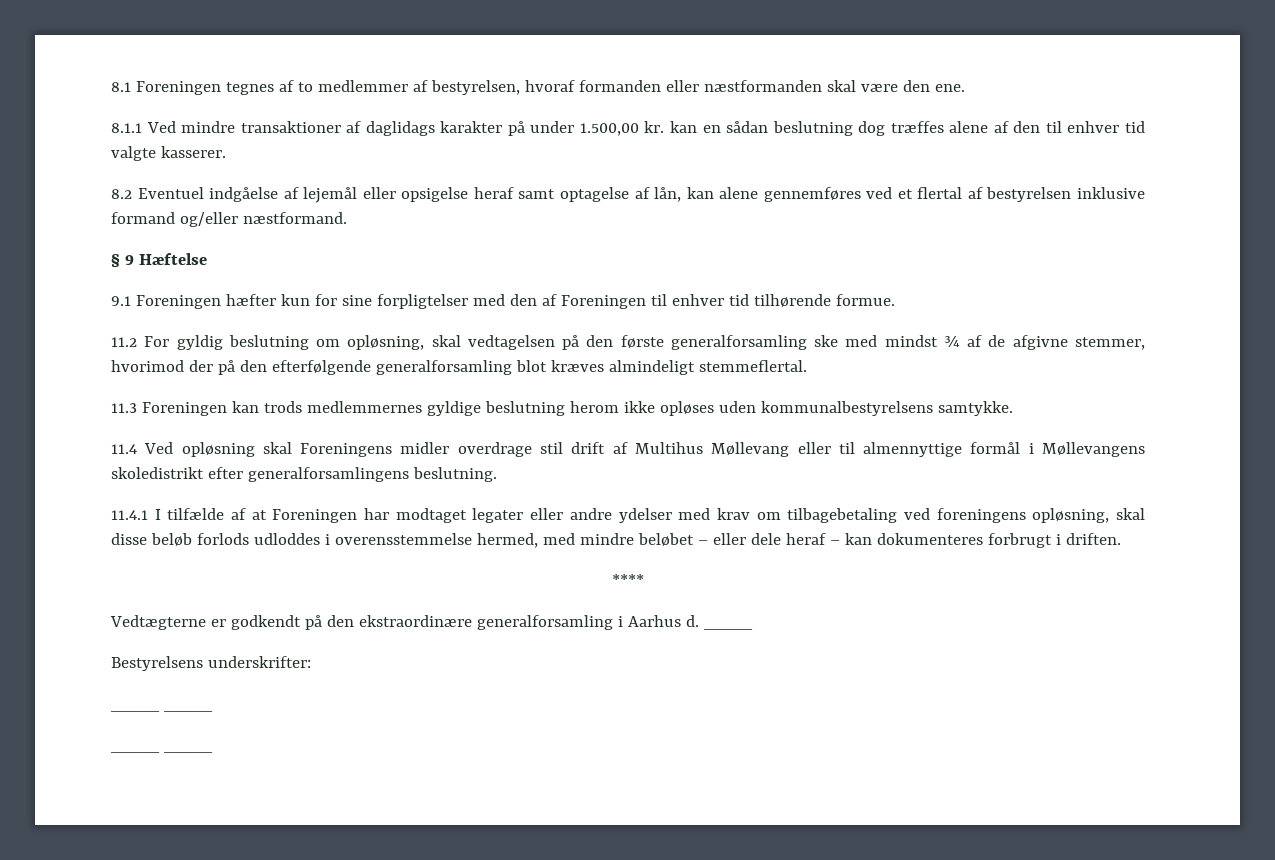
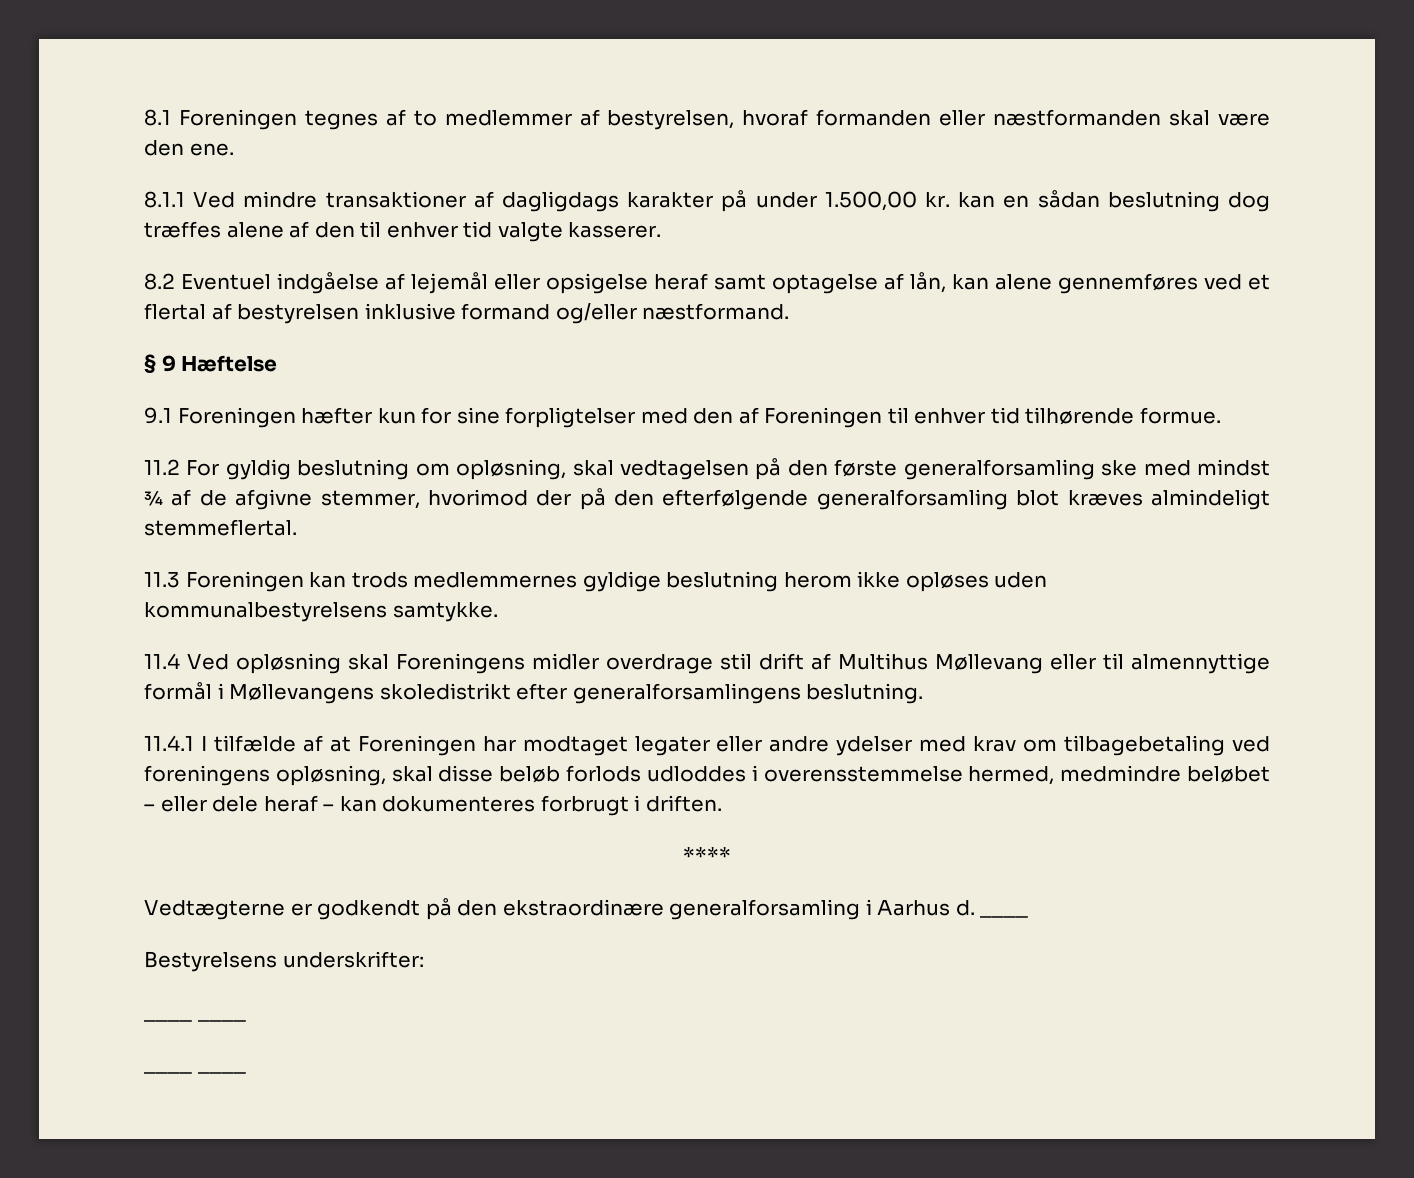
- 8.1.1 Ved mindre transaktioner af daglidags karakter på under 1.500,00 kr. kan en sådan beslutning dog træffes alene af den til enhver tid valgte kasserer.
+ 8.1.1 Ved mindre transaktioner af dagligdags karakter på under 1.500,00 kr. kan en sådan beslutning dog træffes alene af den til enhver tid valgte kasserer.
- 11.4.1 I tilfælde af at Foreningen har modtaget legater eller andre ydelser med krav om tilbagebetaling ved foreningens opløsning, skal disse beløb forlods udloddes i overensstemmelse hermed, med mindre beløbet – eller dele heraf – kan dokumenteres forbrugt i driften.
+ 11.4.1 I tilfælde af at Foreningen har modtaget legater eller andre ydelser med krav om tilbagebetaling ved foreningens opløsning, skal disse beløb forlods udloddes i overensstemmelse hermed, medmindre beløbet – eller dele heraf – kan dokumenteres forbrugt i driften.

